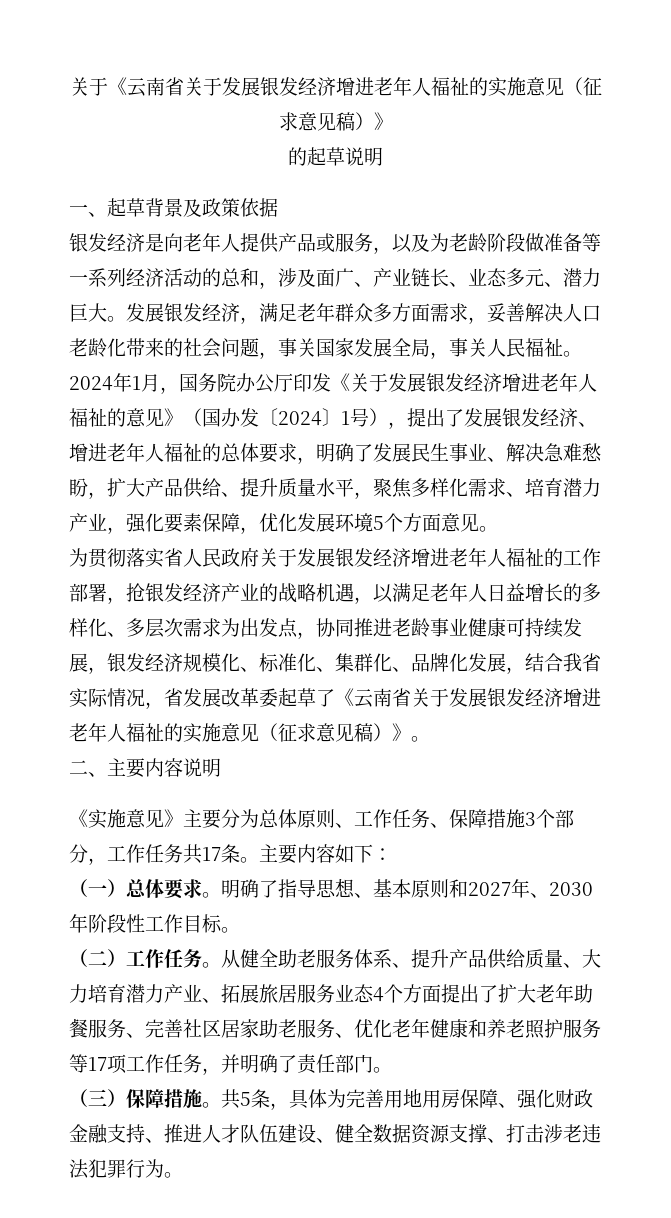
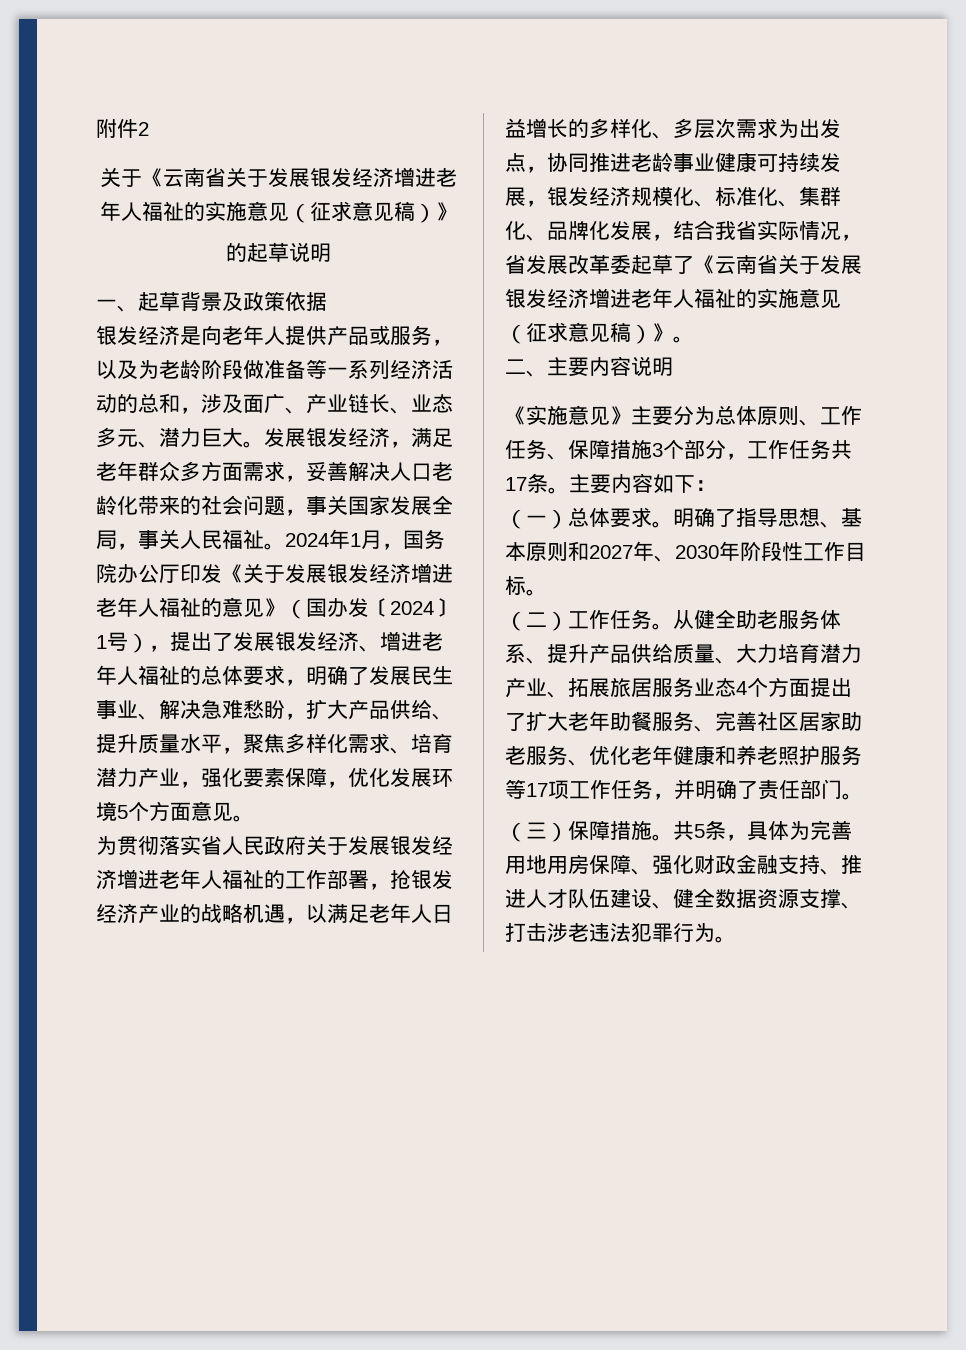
+ 附件2

